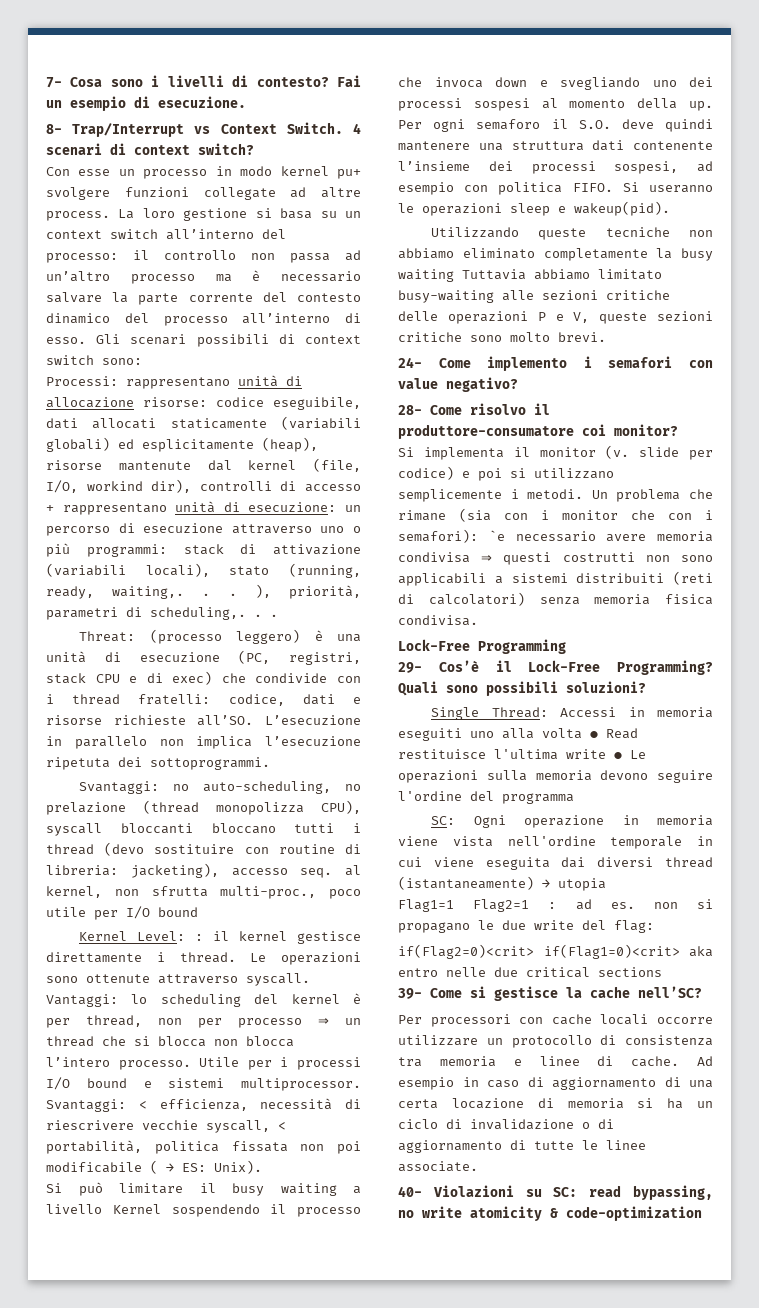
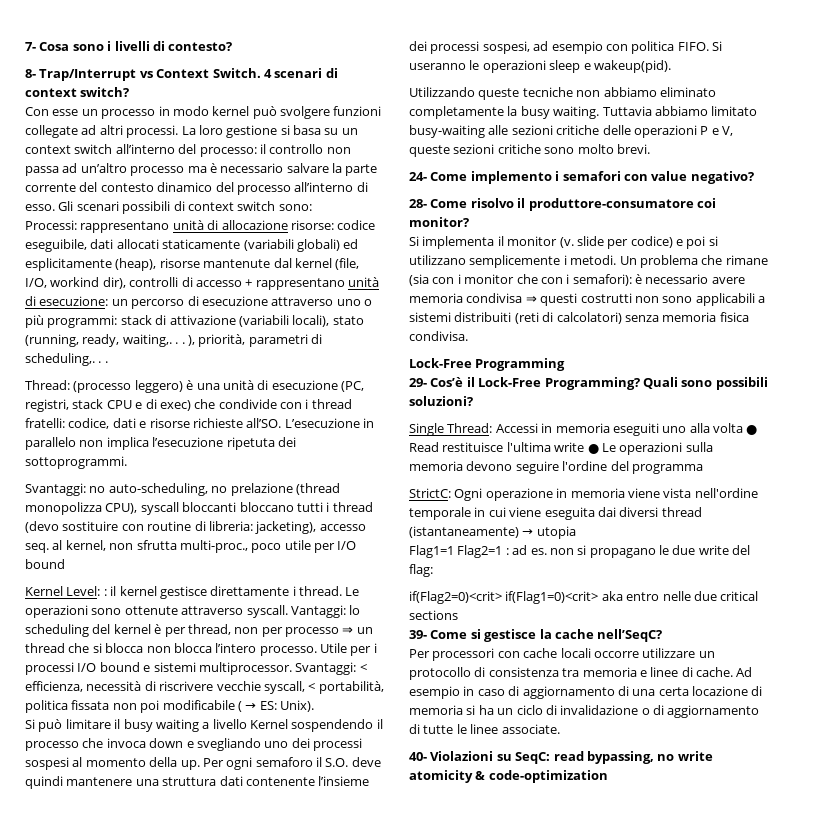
- Fai un esempio di esecuzione.
- Con esse un processo in modo kernel pu+ svolgere funzioni collegate ad altre process.
+ Con esse un processo in modo kernel può svolgere funzioni collegate ad altri processi.
- Threat: (processo leggero) è una unità di esecuzione (PC, registri, stack CPU e di exec) che condivide con i thread fratelli: codice, dati e risorse richieste all’SO.
+ Thread: (processo leggero) è una unità di esecuzione (PC, registri, stack CPU e di exec) che condivide con i thread fratelli: codice, dati e risorse richieste all’SO.
- Svantaggi: < efficienza, necessità di riescrivere vecchie syscall, < portabilità, politica fissata non poi modificabile ( → ES: Unix).
+ Svantaggi: < efficienza, necessità di riscrivere vecchie syscall, < portabilità, politica fissata non poi modificabile ( → ES: Unix).
- Utilizzando queste tecniche non abbiamo eliminato completamente la busy waiting Tuttavia abbiamo limitato busy-waiting alle sezioni critiche delle operazioni P e V, queste sezioni critiche sono molto brevi.
+ Utilizzando queste tecniche non abbiamo eliminato completamente la busy waiting. Tuttavia abbiamo limitato busy-waiting alle sezioni critiche delle operazioni P e V, queste sezioni critiche sono molto brevi.
- Un problema che rimane (sia con i monitor che con i semafori): `e necessario avere memoria condivisa ⇒ questi costrutti non sono applicabili a sistemi distribuiti (reti di calcolatori) senza memoria fisica condivisa.
+ Un problema che rimane (sia con i monitor che con i semafori): è necessario avere memoria condivisa ⇒ questi costrutti non sono applicabili a sistemi distribuiti (reti di calcolatori) senza memoria fisica condivisa.
- SC: Ogni operazione in memoria viene vista nell'ordine temporale in cui viene eseguita dai diversi thread (istantaneamente) → utopia
+ StrictC: Ogni operazione in memoria viene vista nell'ordine temporale in cui viene eseguita dai diversi thread (istantaneamente) → utopia
- 39- Come si gestisce la cache nell’SC?
+ 39- Come si gestisce la cache nell’SeqC?
- 40- Violazioni su SC: read bypassing, no write atomicity & code-optimization
+ 40- Violazioni su SeqC: read bypassing, no write atomicity & code-optimization

